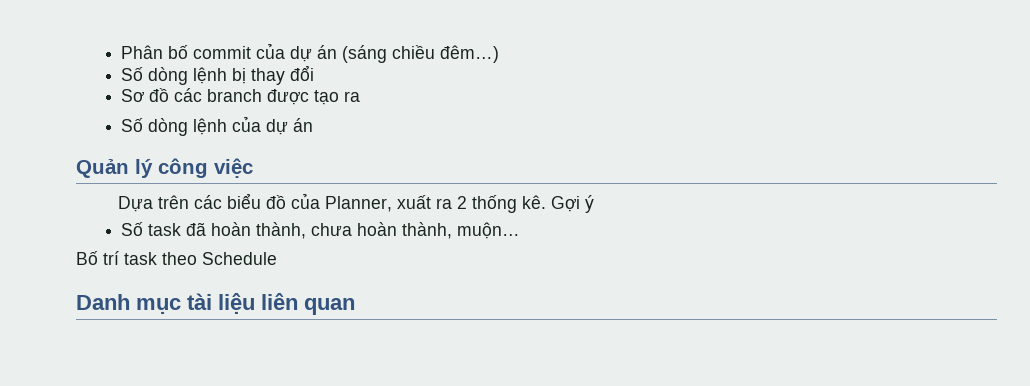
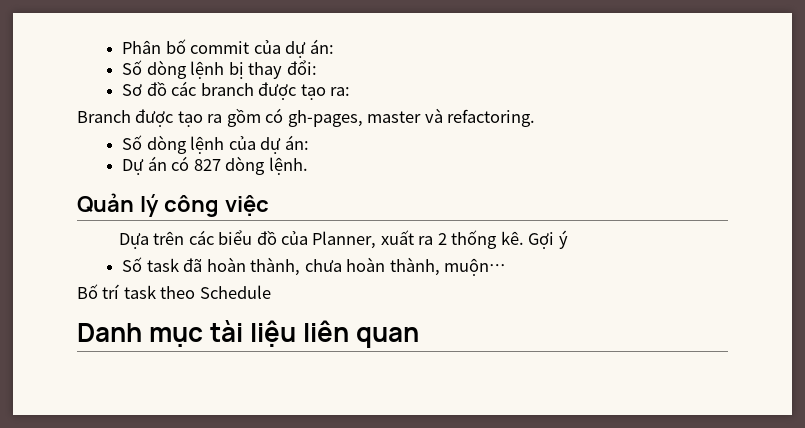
- Phân bố commit của dự án (sáng chiều đêm…)
+ Phân bố commit của dự án:
- Số dòng lệnh bị thay đổi
+ Số dòng lệnh bị thay đổi:
- Sơ đồ các branch được tạo ra
+ Sơ đồ các branch được tạo ra:
+ Branch được tạo ra gồm có gh-pages, master và refactoring.
- Số dòng lệnh của dự án
+ Số dòng lệnh của dự án:
+ Dự án có 827 dòng lệnh.

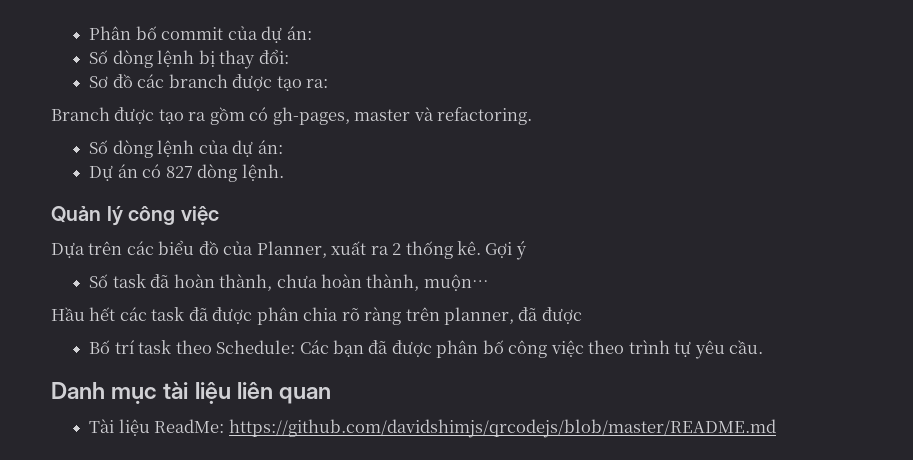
- Bố trí task theo Schedule
+ Hầu hết các task đã được phân chia rõ ràng trên planner, đã được
+ Bố trí task theo Schedule: Các bạn đã được phân bố công việc theo trình tự yêu cầu.
+ Tài liệu ReadMe: https://github.com/davidshimjs/qrcodejs/blob/master/README.md

